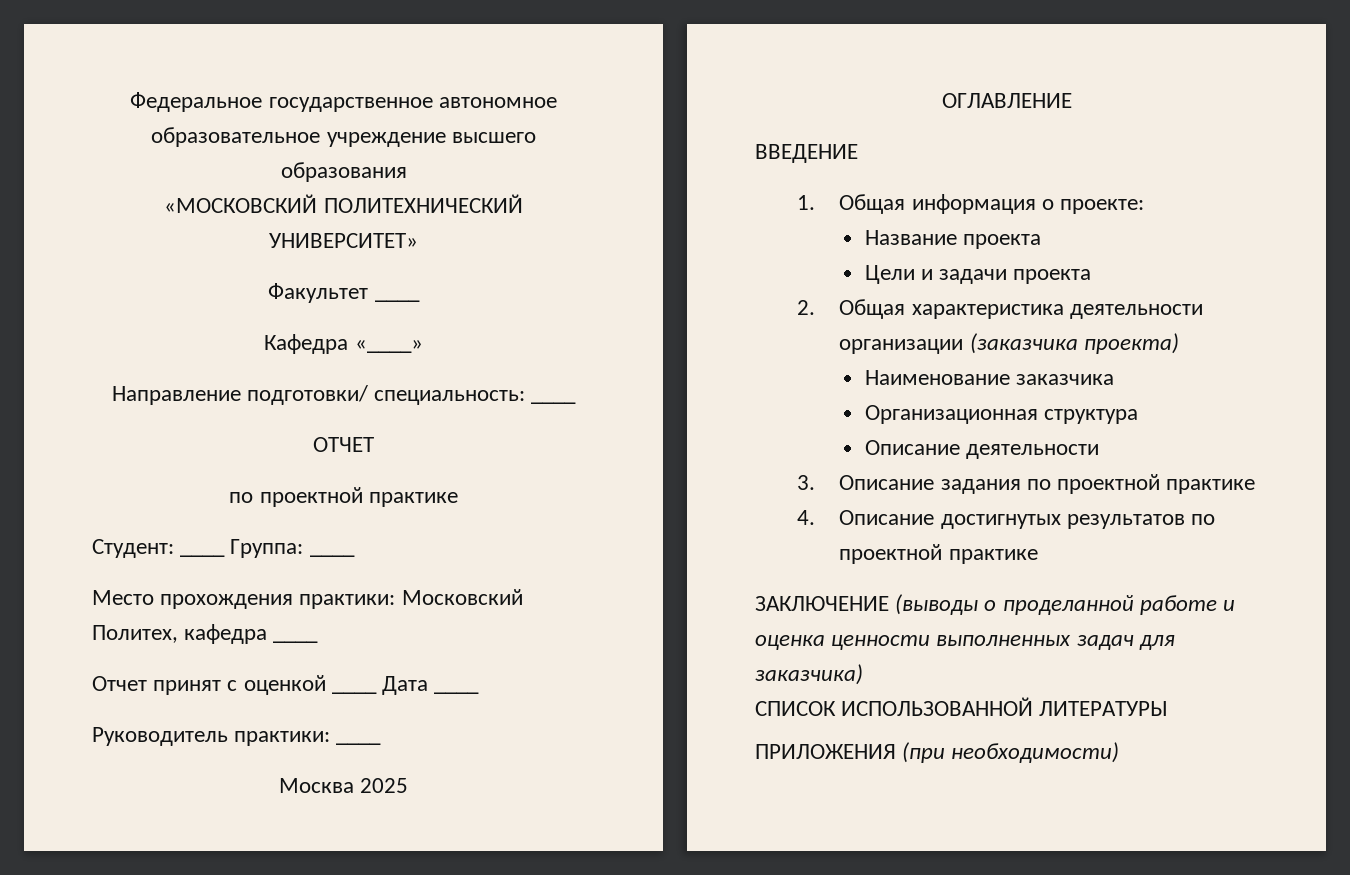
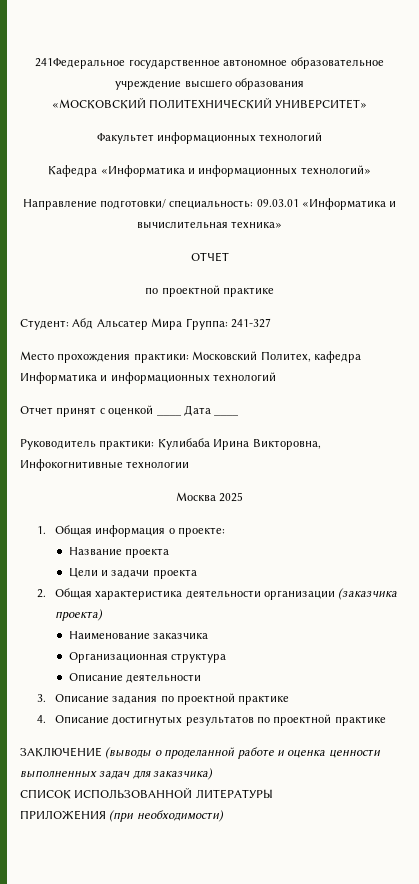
- Федеральное государственное автономное образовательное учреждение высшего образования
+ 241Федеральное государственное автономное образовательное учреждение высшего образования
- Факультет ____
+ Факультет информационных технологий
- Кафедра «____»
+ Кафедра «Информатика и информационных технологий»
- Направление подготовки/ специальность: ____
+ Направление подготовки/ специальность: 09.03.01 «Информатика и вычислительная техника»
- Студент: ____ Группа: ____
+ Студент: Абд Альсатер Мира Группа: 241-327
- Место прохождения практики: Московский Политех, кафедра ____
+ Место прохождения практики: Московский Политех, кафедра Информатика и информационных технологий
- Руководитель практики: ____
+ Руководитель практики: Кулибаба Ирина Викторовна, Инфокогнитивные технологии
- ОГЛАВЛЕНИЕ
- ВВЕДЕНИЕ

